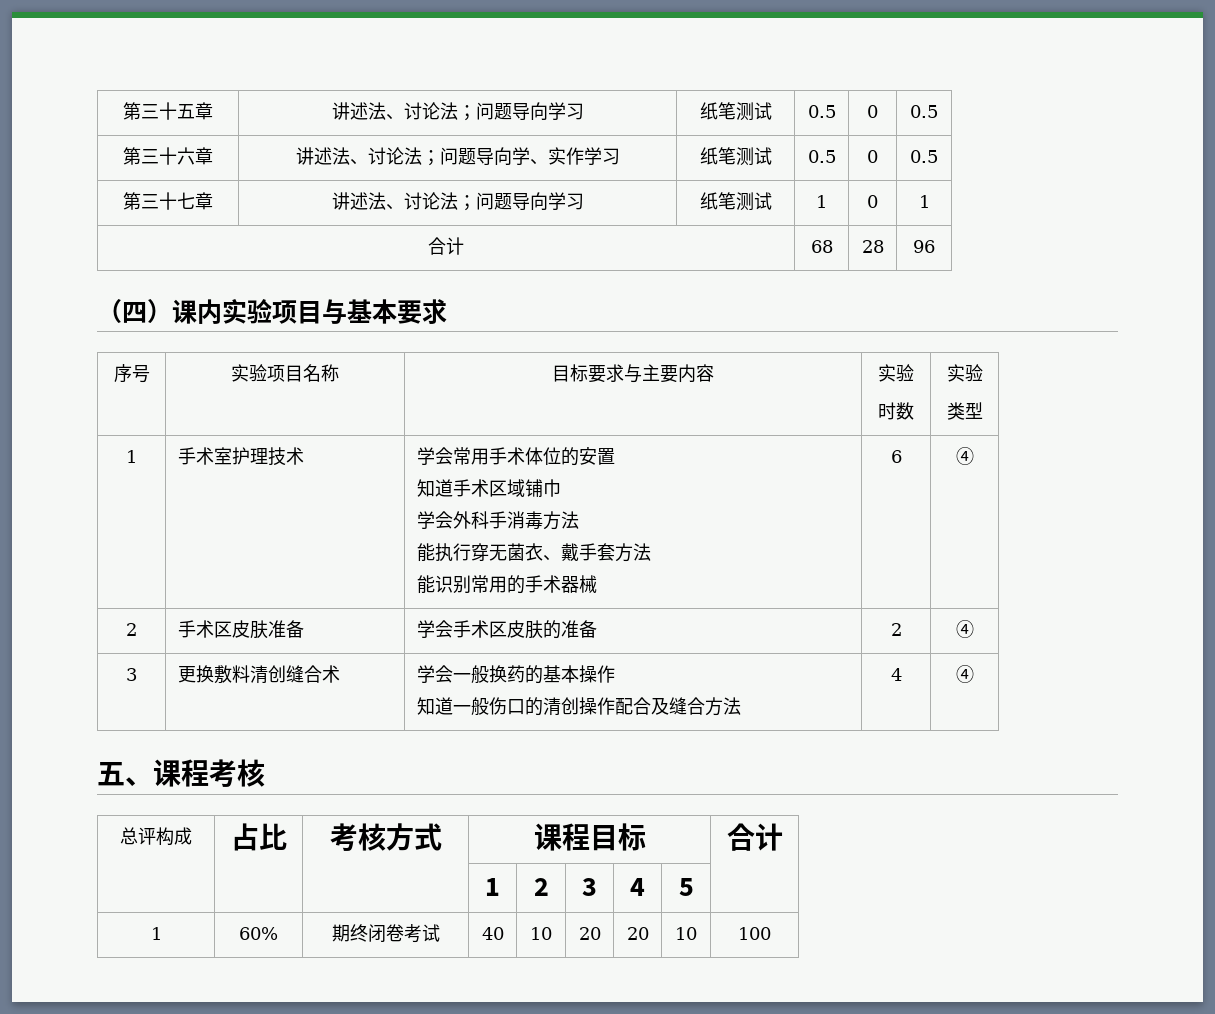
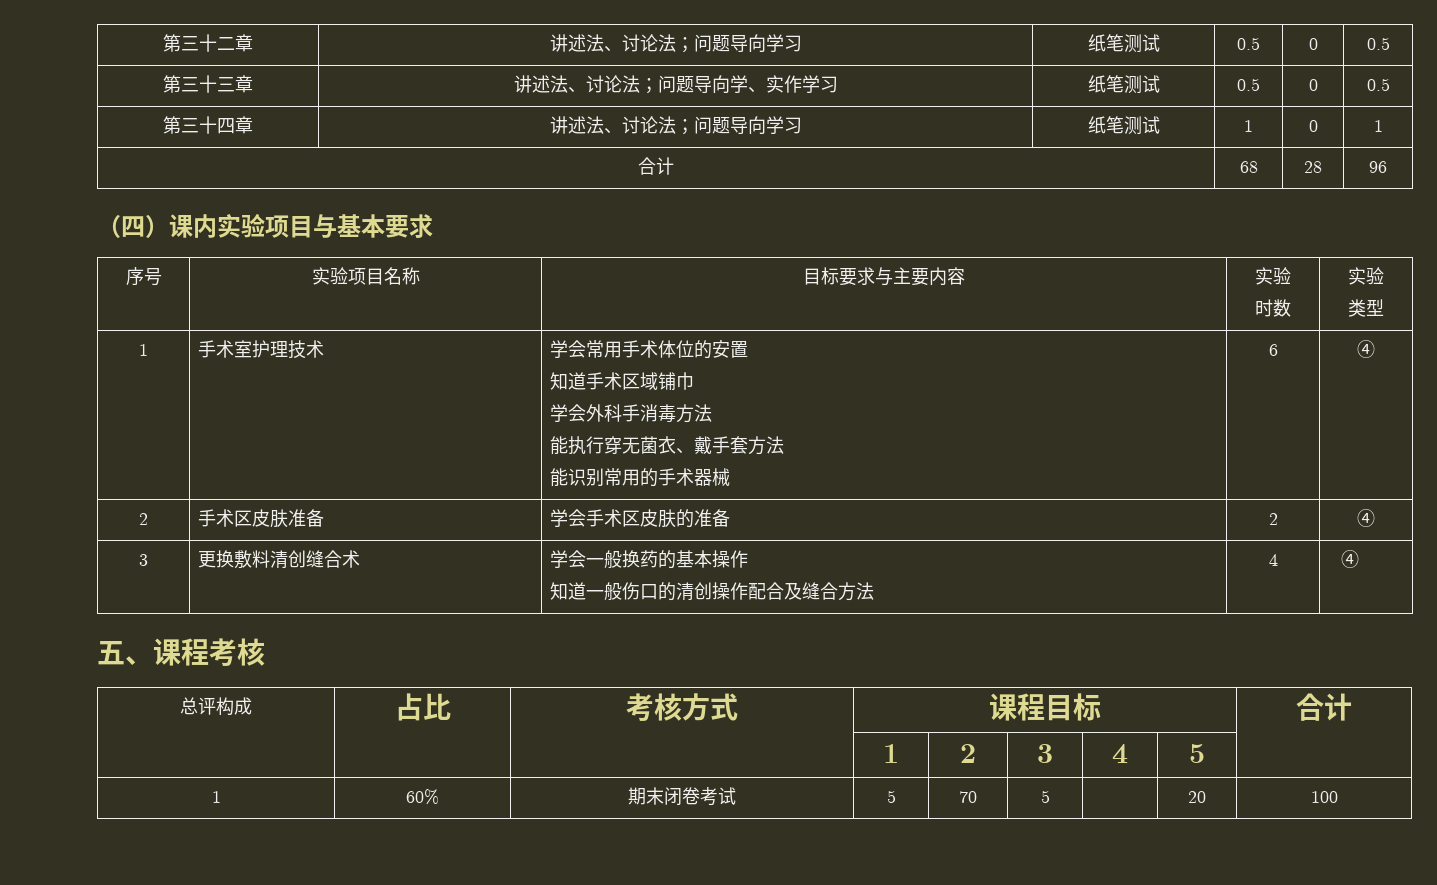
- 第三十五章 | 讲述法、讨论法；问题导向学习 | 纸笔测试 | 0.5 | 0 | 0.5
+ 第三十二章 | 讲述法、讨论法；问题导向学习 | 纸笔测试 | 0.5 | 0 | 0.5
- 第三十六章 | 讲述法、讨论法；问题导向学、实作学习 | 纸笔测试 | 0.5 | 0 | 0.5
+ 第三十三章 | 讲述法、讨论法；问题导向学、实作学习 | 纸笔测试 | 0.5 | 0 | 0.5
- 第三十七章 | 讲述法、讨论法；问题导向学习 | 纸笔测试 | 1 | 0 | 1
+ 第三十四章 | 讲述法、讨论法；问题导向学习 | 纸笔测试 | 1 | 0 | 1
- 1 | 60% | 期终闭卷考试 | 40 | 10 | 20 | 20 | 10 | 100
+ 1 | 60% | 期末闭卷考试 | 5 | 70 | 5 | | 20 | 100

